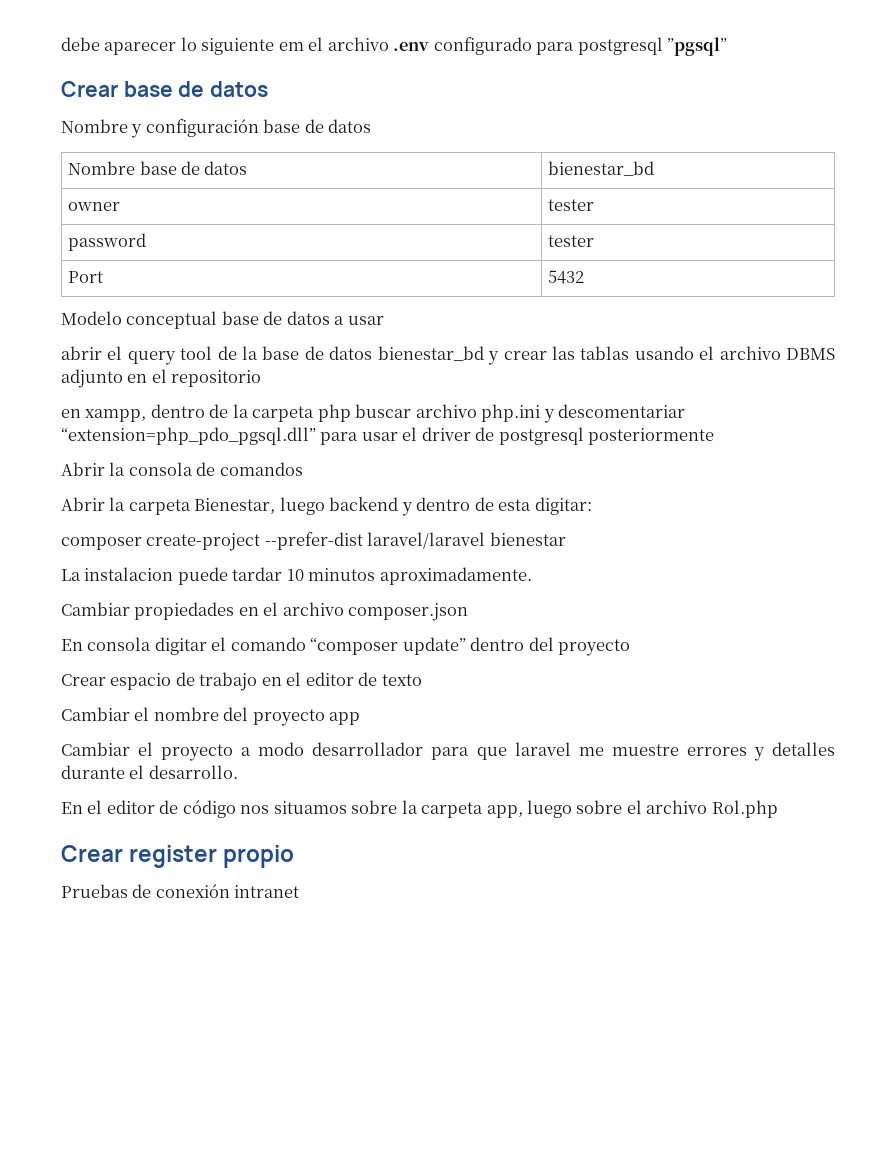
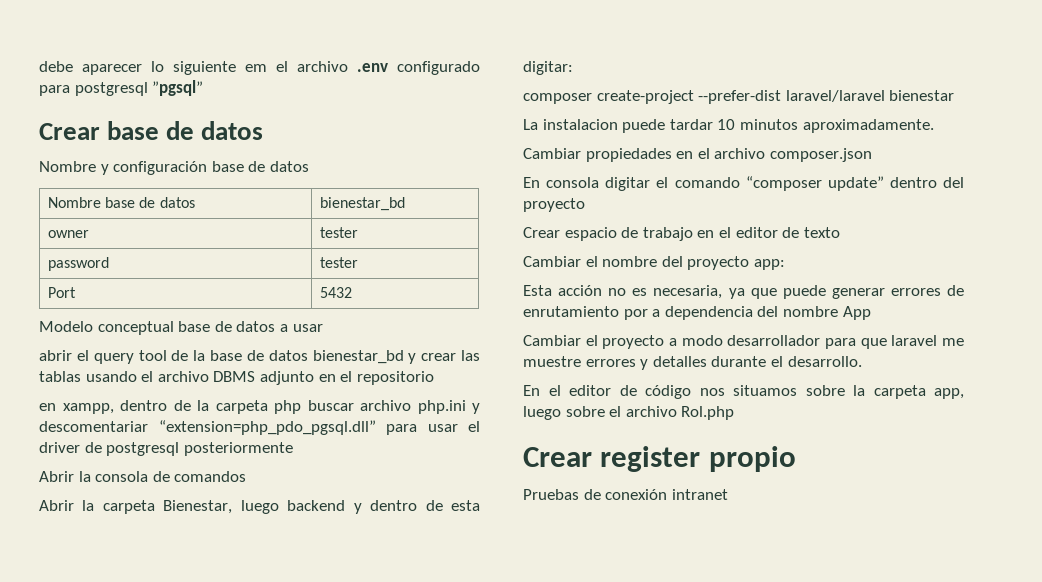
- Cambiar el nombre del proyecto app
+ Cambiar el nombre del proyecto app:
+ Esta acción no es necesaria, ya que puede generar errores de enrutamiento por a dependencia del nombre App

